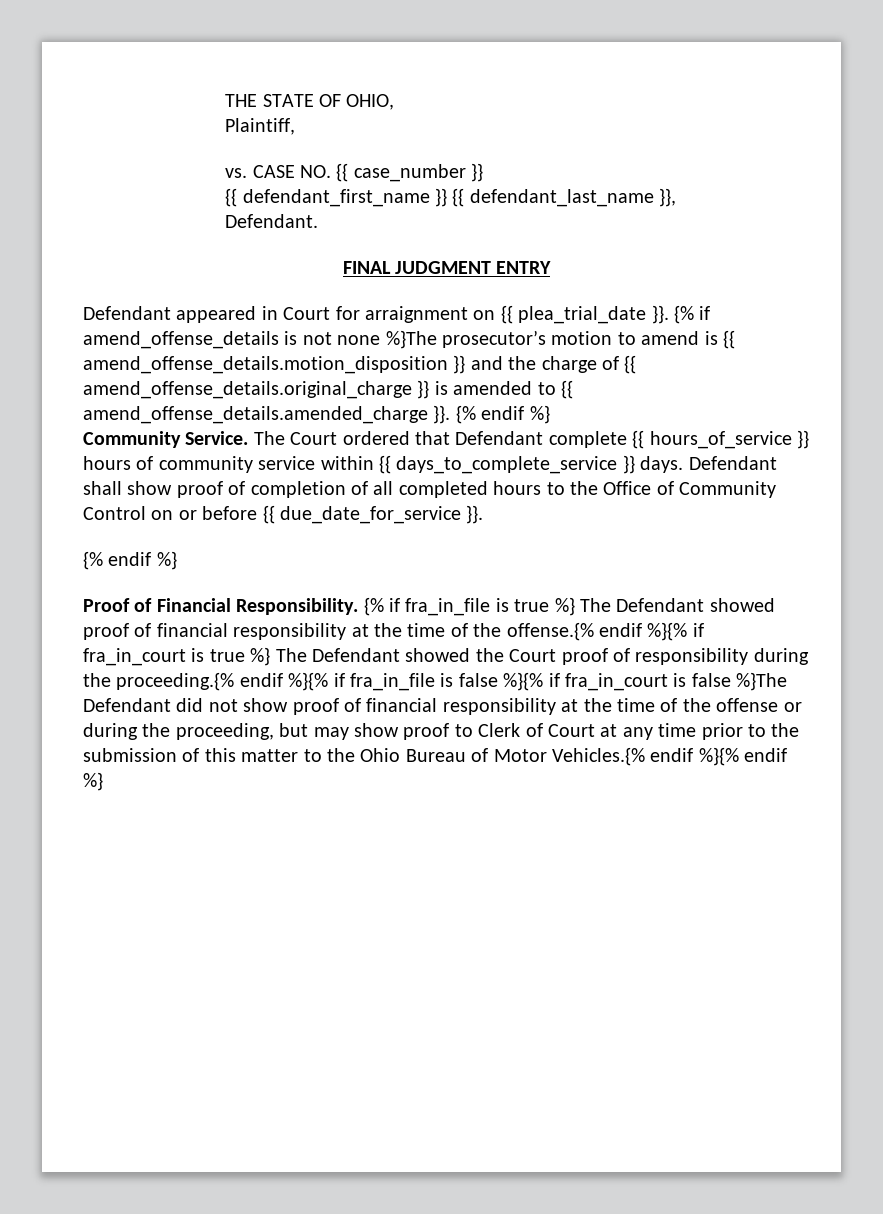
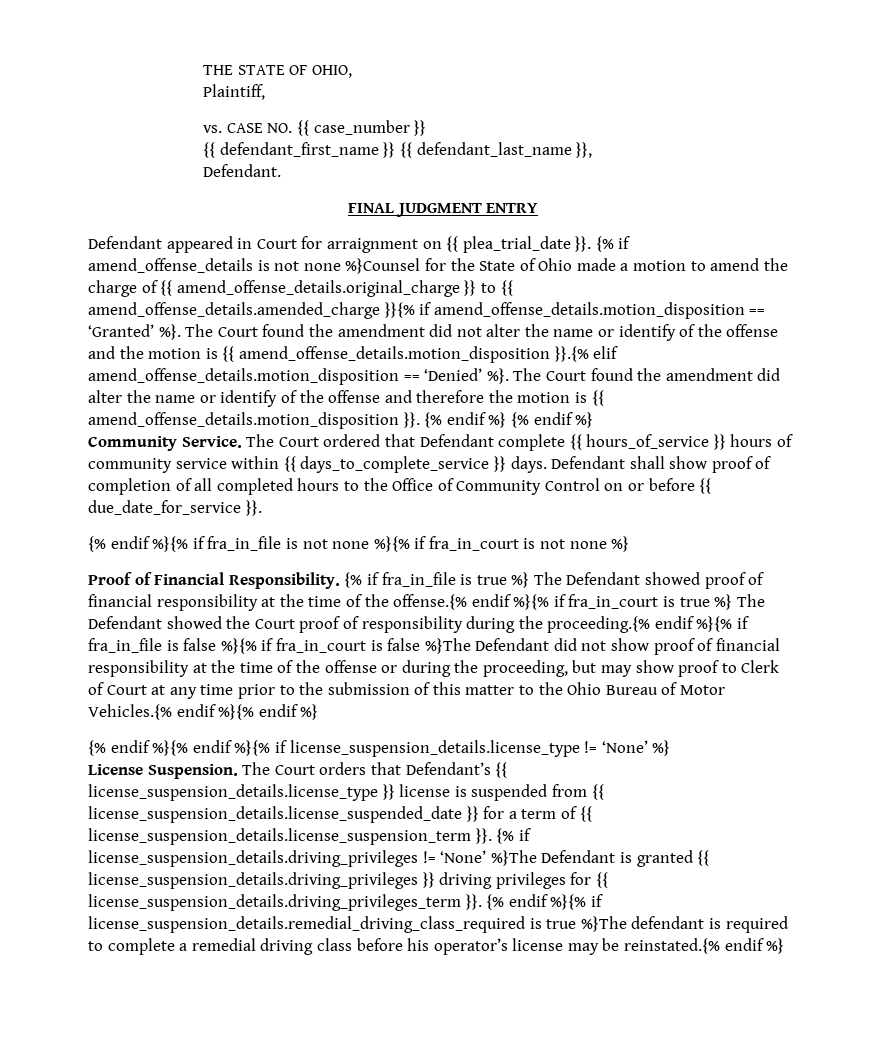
- {% if amend_offense_details is not none %}The prosecutor’s motion to amend is {{ amend_offense_details.motion_disposition }} and the charge of {{ amend_offense_details.original_charge }} is amended to {{ amend_offense_details.amended_charge }}. {% endif %}
+ {% if amend_offense_details is not none %}Counsel for the State of Ohio made a motion to amend the charge of {{ amend_offense_details.original_charge }} to {{ amend_offense_details.amended_charge }}{% if amend_offense_details.motion_disposition == ‘Granted’ %}. The Court found the amendment did not alter the name or identify of the offense and the motion is {{ amend_offense_details.motion_disposition }}.{% elif amend_offense_details.motion_disposition == ‘Denied’ %}. The Court found the amendment did alter the name or identify of the offense and therefore the motion is {{ amend_offense_details.motion_disposition }}. {% endif %} {% endif %}
  Defendant shall show proof of completion of all completed hours to the Office of Community Control on or before {{ due_date_for_service }}.
- {% endif %}
+ {% endif %}{% if fra_in_file is not none %}{% if fra_in_court is not none %}
+ {% endif %}{% endif %}{% if license_suspension_details.license_type != ‘None’ %}
+ License Suspension. The Court orders that Defendant’s {{ license_suspension_details.license_type }} license is suspended from {{ license_suspension_details.license_suspended_date }} for a term of {{ license_suspension_details.license_suspension_term }}. {% if license_suspension_details.driving_privileges != ‘None’ %}The Defendant is granted {{ license_suspension_details.driving_privileges }} driving privileges for {{ license_suspension_details.driving_privileges_term }}. {% endif %}{% if license_suspension_details.remedial_driving_class_required is true %}The defendant is required to complete a remedial driving class before his operator’s license may be reinstated.{% endif %}

